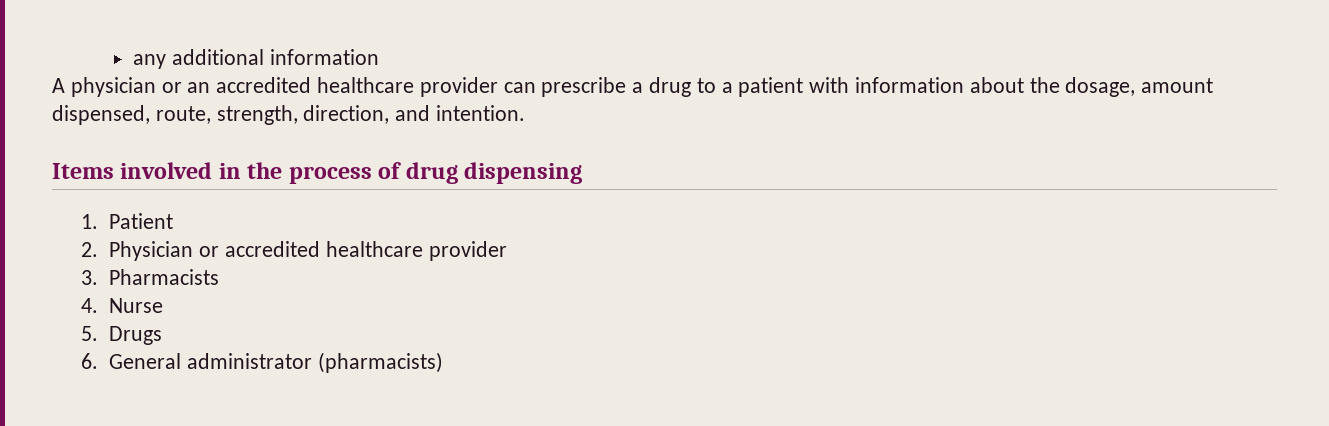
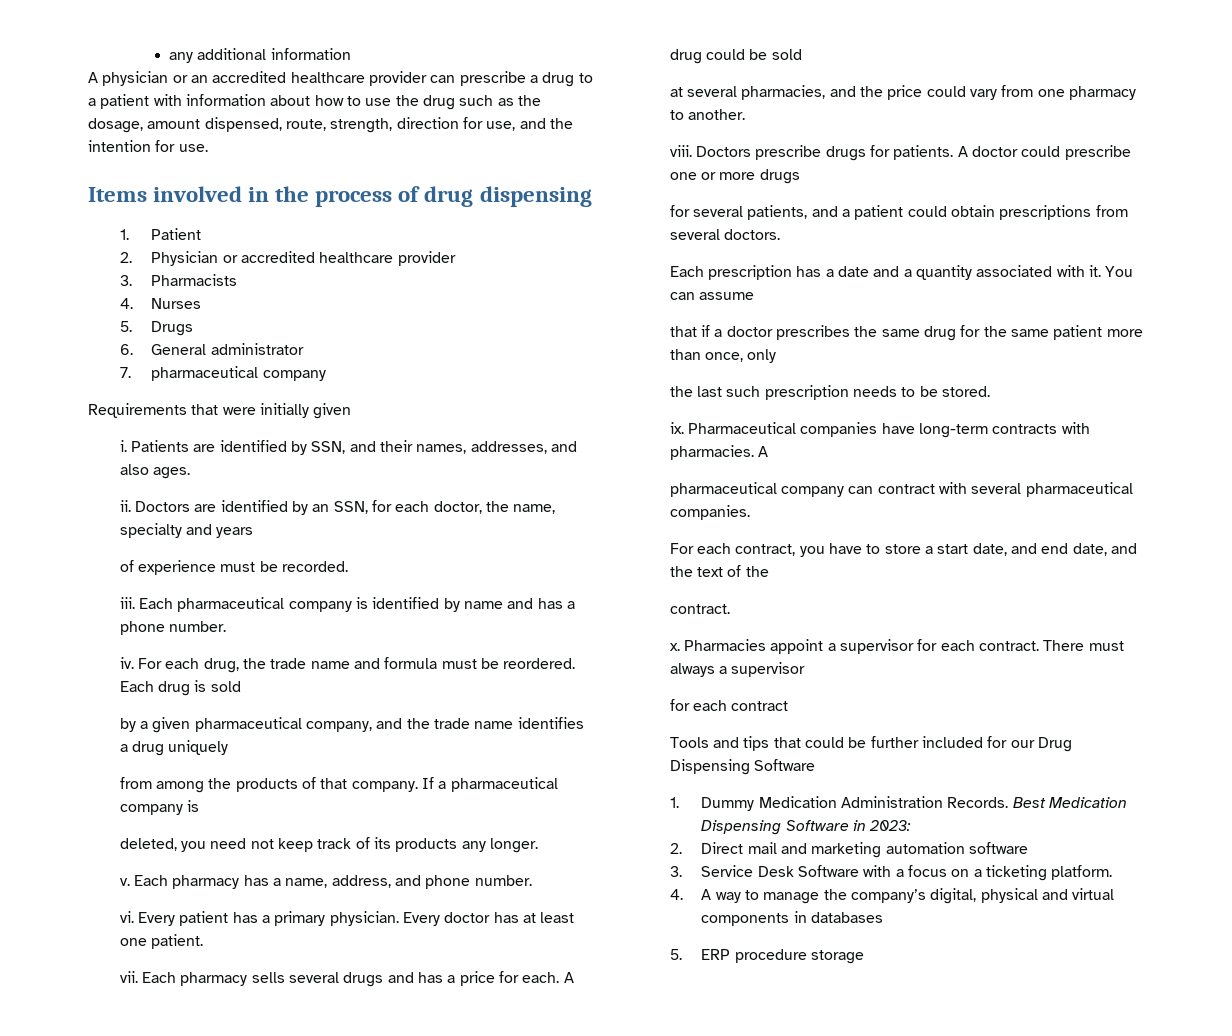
- A physician or an accredited healthcare provider can prescribe a drug to a patient with information about the dosage, amount dispensed, route, strength, direction, and intention.
+ A physician or an accredited healthcare provider can prescribe a drug to a patient with information about how to use the drug such as the dosage, amount dispensed, route, strength, direction for use, and the intention for use.
- 4. Nurse
+ 4. Nurses
- 6. General administrator (pharmacists)
+ 6. General administrator
+ 7. pharmaceutical company
+ Requirements that were initially given
+ i. Patients are identified by SSN, and their names, addresses, and also ages.
+ ii. Doctors are identified by an SSN, for each doctor, the name, specialty and years
+ of experience must be recorded.
+ iii. Each pharmaceutical company is identified by name and has a phone number.
+ iv. For each drug, the trade name and formula must be reordered. Each drug is sold
+ by a given pharmaceutical company, and the trade name identifies a drug uniquely
+ from among the products of that company. If a pharmaceutical company is
+ deleted, you need not keep track of its products any longer.
+ v. Each pharmacy has a name, address, and phone number.
+ vi. Every patient has a primary physician. Every doctor has at least one patient.
+ vii. Each pharmacy sells several drugs and has a price for each. A drug could be sold
+ at several pharmacies, and the price could vary from one pharmacy to another.
+ viii. Doctors prescribe drugs for patients. A doctor could prescribe one or more drugs
+ for several patients, and a patient could obtain prescriptions from several doctors.
+ Each prescription has a date and a quantity associated with it. You can assume
+ that if a doctor prescribes the same drug for the same patient more than once, only
+ the last such prescription needs to be stored.
+ ix. Pharmaceutical companies have long-term contracts with pharmacies. A
+ pharmaceutical company can contract with several pharmaceutical companies.
+ For each contract, you have to store a start date, and end date, and the text of the
+ contract.
+ x. Pharmacies appoint a supervisor for each contract. There must always a supervisor
+ for each contract
+ Tools and tips that could be further included for our Drug Dispensing Software
+ 1. Dummy Medication Administration Records. Best Medication Dispensing Software in 2023:
+ 2. Direct mail and marketing automation software
+ 3. Service Desk Software with a focus on a ticketing platform.
+ 4. A way to manage the company’s digital, physical and virtual components in databases
+ 5. ERP procedure storage

